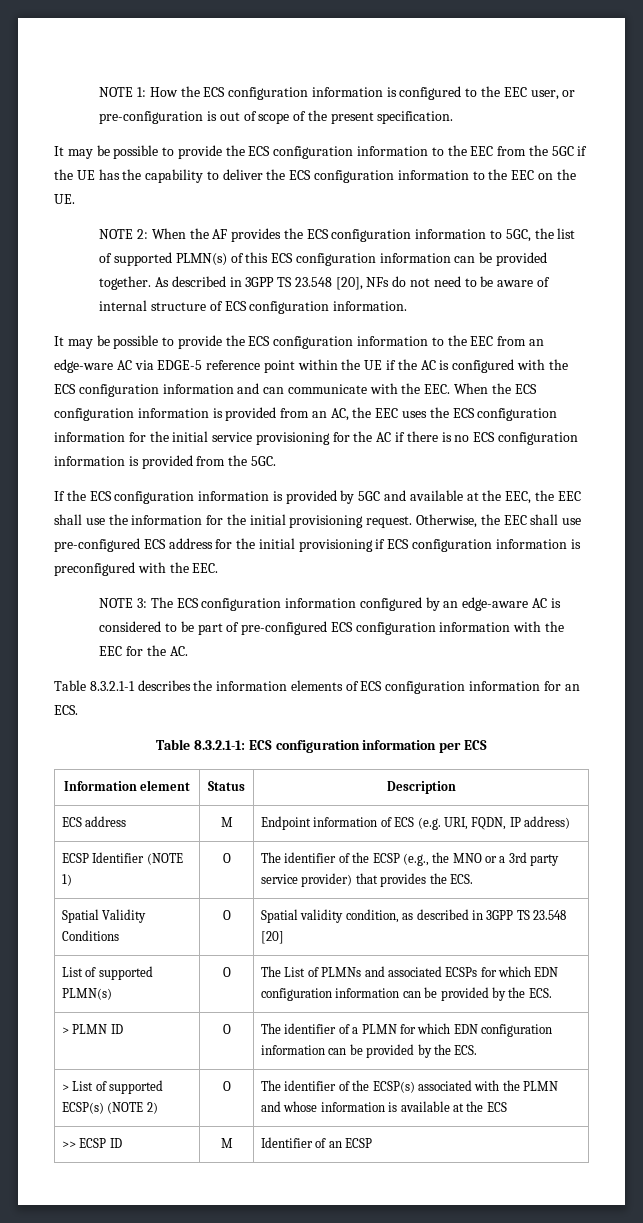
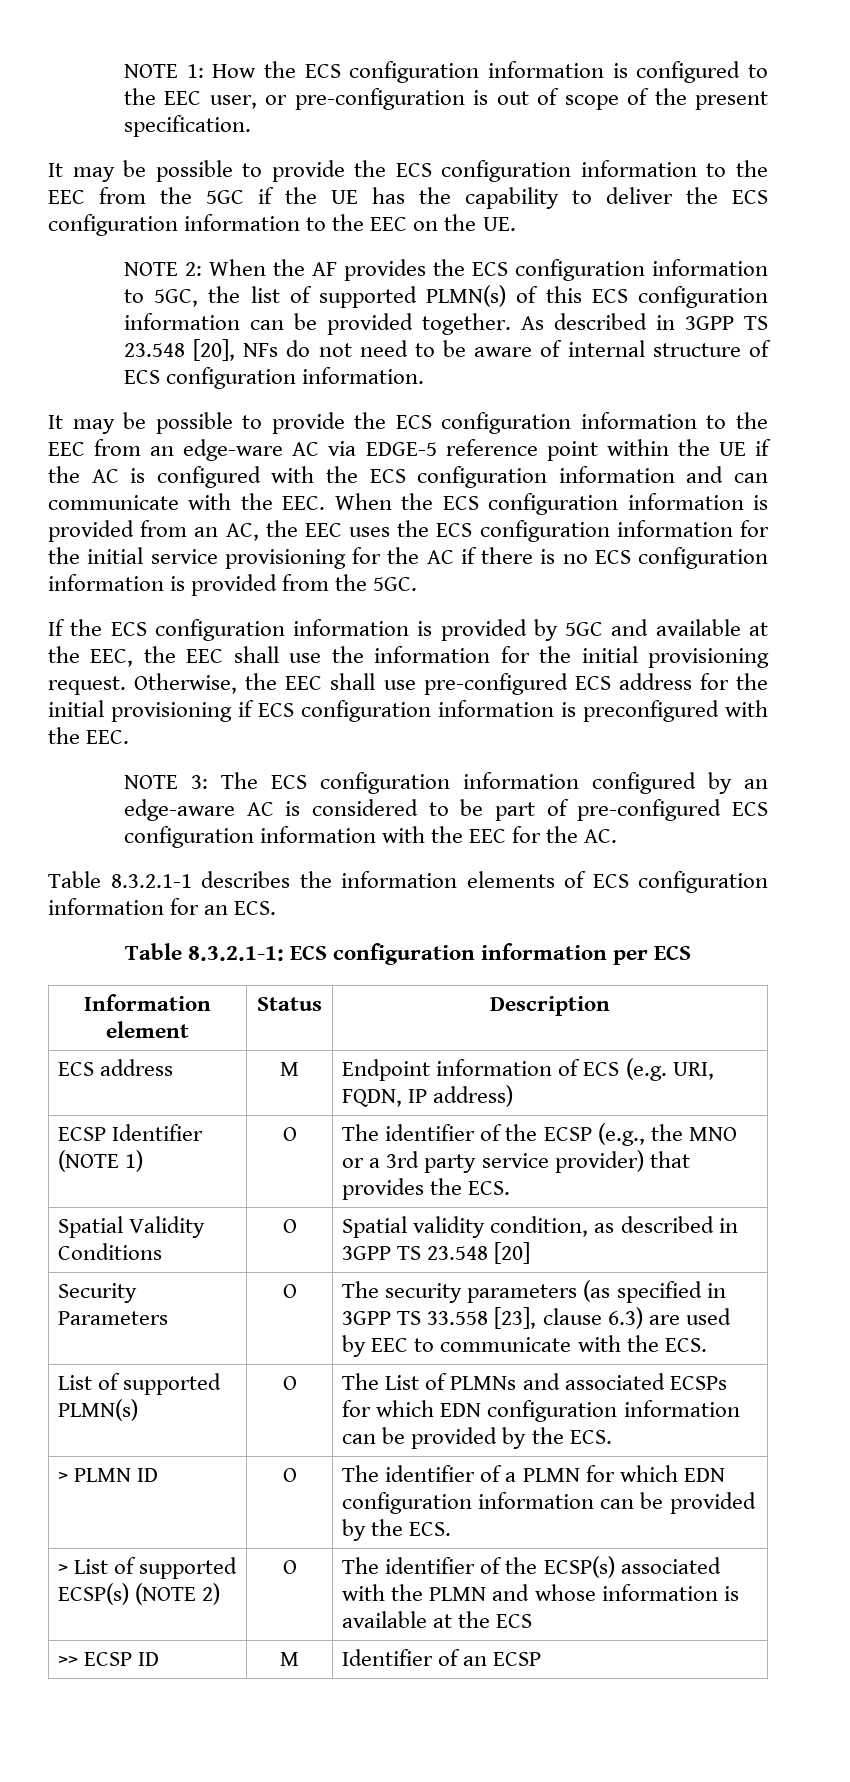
+ Security Parameters | O | The security parameters (as specified in 3GPP TS 33.558 [23], clause 6.3) are used by EEC to communicate with the ECS.

